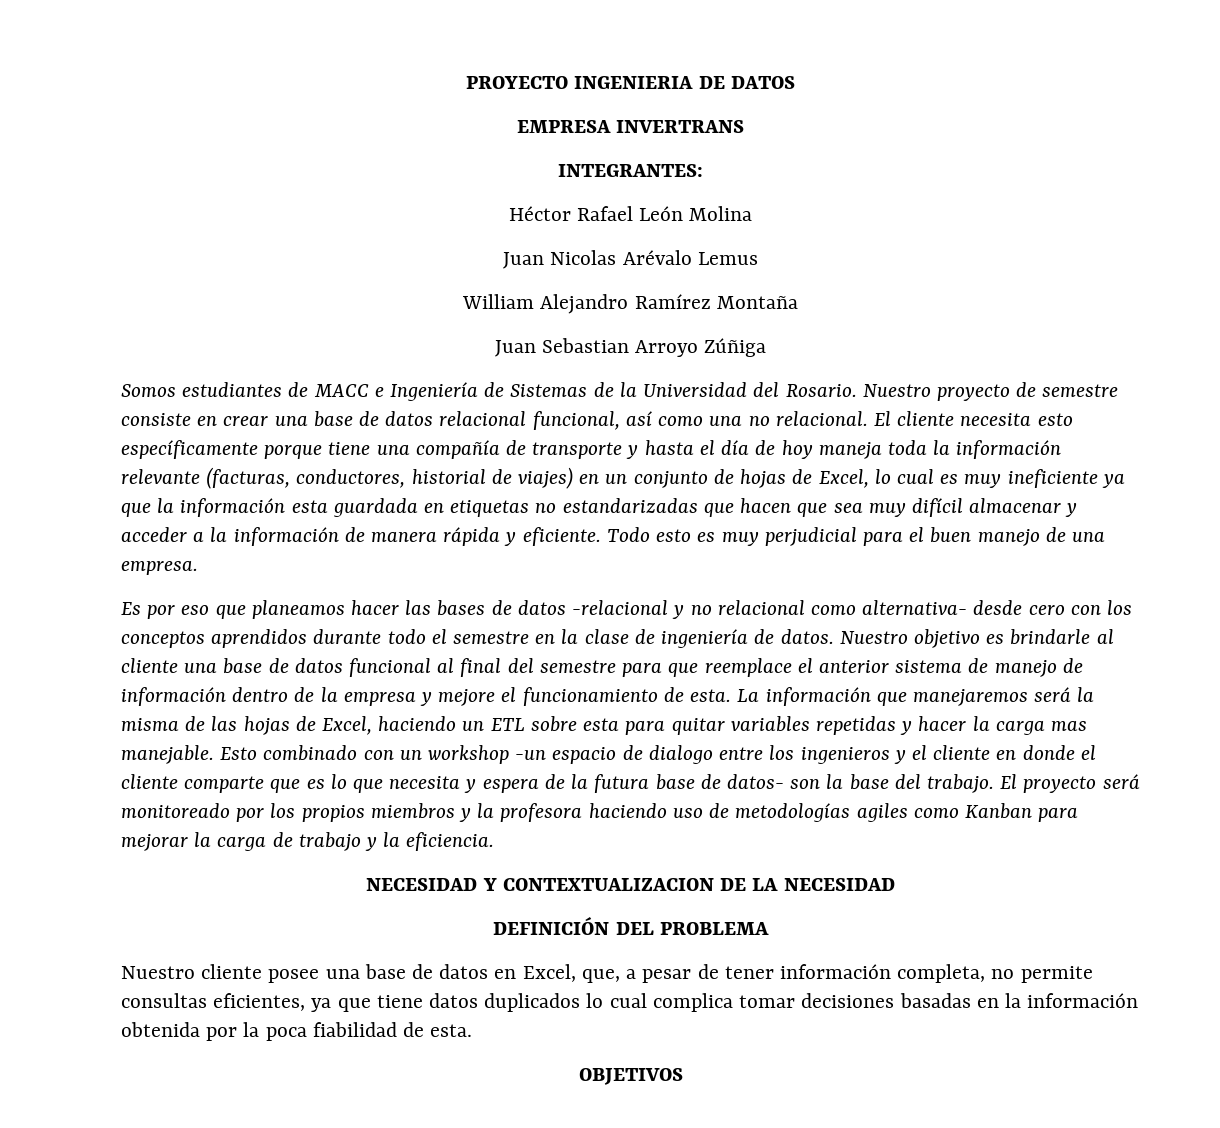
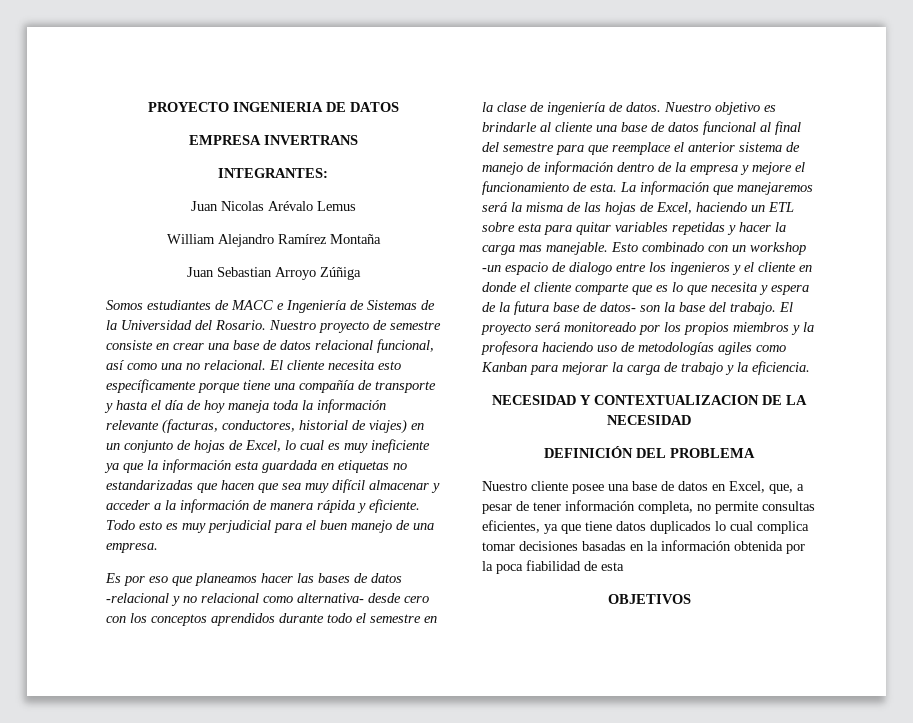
- Héctor Rafael León Molina
- Nuestro cliente posee una base de datos en Excel, que, a pesar de tener información completa, no permite consultas eficientes, ya que tiene datos duplicados lo cual complica tomar decisiones basadas en la información obtenida por la poca fiabilidad de esta.
+ Nuestro cliente posee una base de datos en Excel, que, a pesar de tener información completa, no permite consultas eficientes, ya que tiene datos duplicados lo cual complica tomar decisiones basadas en la información obtenida por la poca fiabilidad de esta

